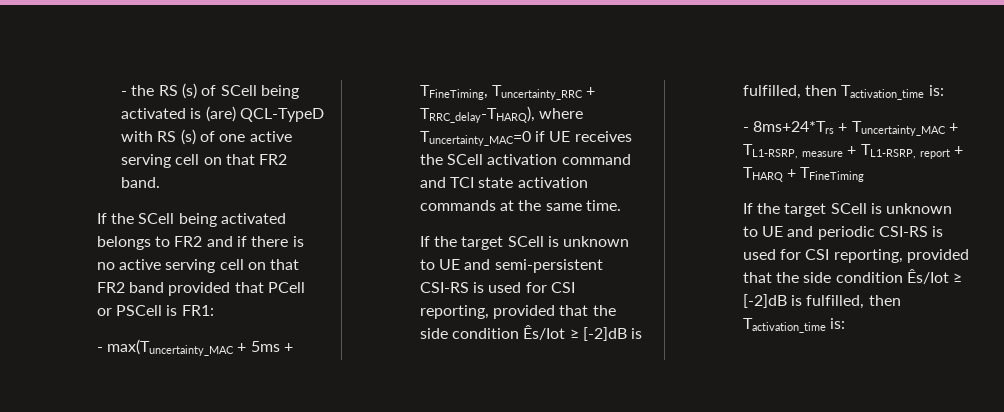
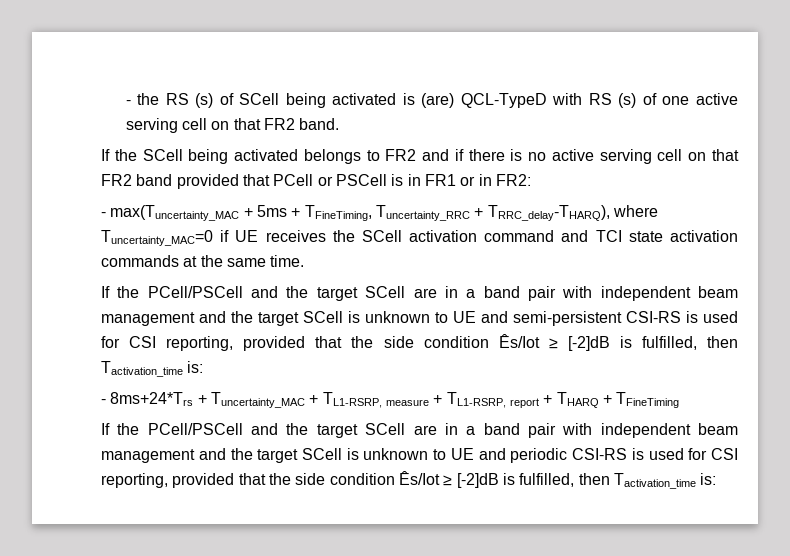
- If the SCell being activated belongs to FR2 and if there is no active serving cell on that FR2 band provided that PCell or PSCell is FR1:
+ If the SCell being activated belongs to FR2 and if there is no active serving cell on that FR2 band provided that PCell or PSCell is in FR1 or in FR2:
- If the target SCell is unknown to UE and semi-persistent CSI-RS is used for CSI reporting, provided that the side condition Ês/Iot ≥ [-2]dB is fulfilled, then Tactivation_time is:
+ If the PCell/PSCell and the target SCell are in a band pair with independent beam management and the target SCell is unknown to UE and semi-persistent CSI-RS is used for CSI reporting, provided that the side condition Ês/Iot ≥ [-2]dB is fulfilled, then Tactivation_time is:
- If the target SCell is unknown to UE and periodic CSI-RS is used for CSI reporting, provided that the side condition Ês/Iot ≥ [-2]dB is fulfilled, then Tactivation_time is:
+ If the PCell/PSCell and the target SCell are in a band pair with independent beam management and the target SCell is unknown to UE and periodic CSI-RS is used for CSI reporting, provided that the side condition Ês/Iot ≥ [-2]dB is fulfilled, then Tactivation_time is:

